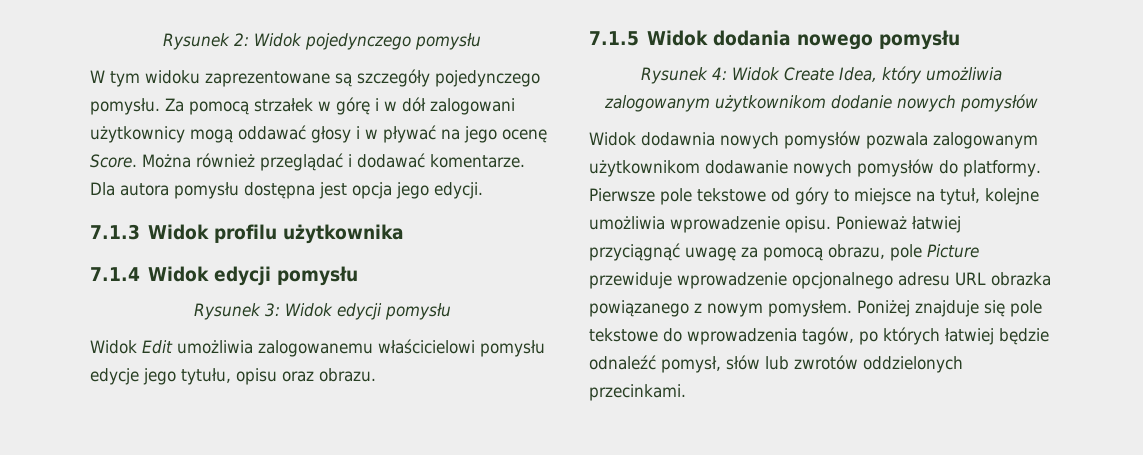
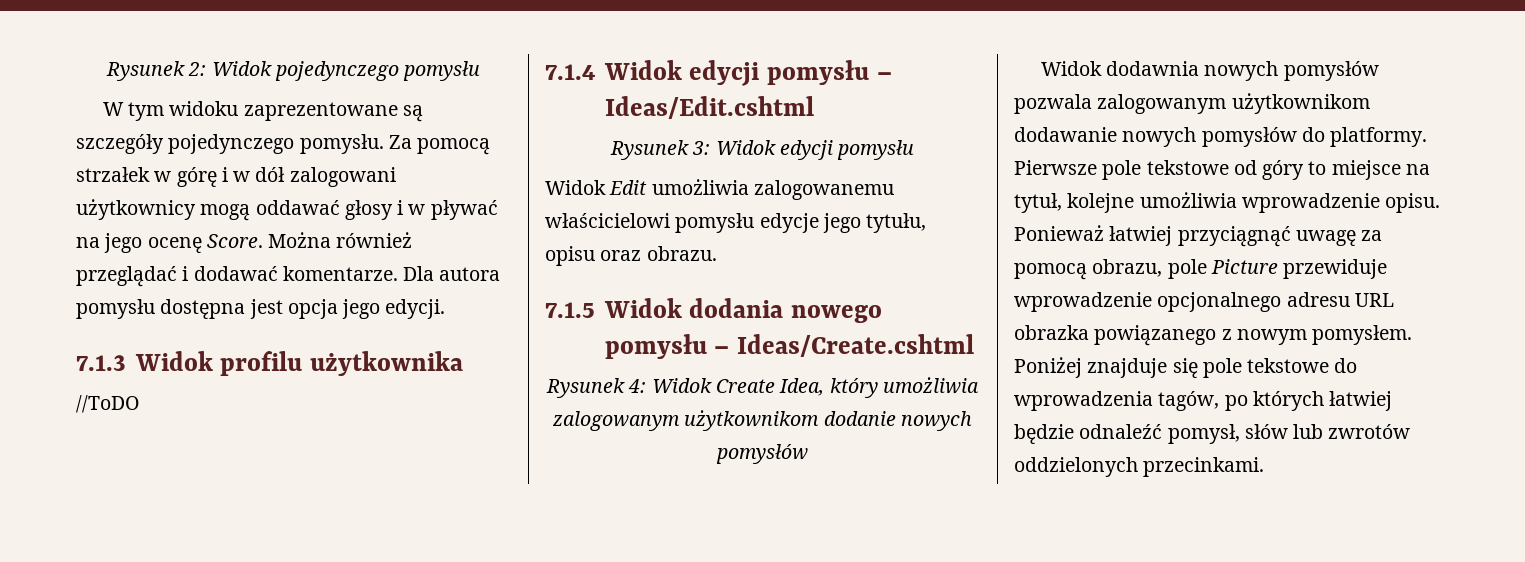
+ //ToDO
- 7.1.4 Widok edycji pomysłu
+ 7.1.4 Widok edycji pomysłu – Ideas/Edit.cshtml
- 7.1.5 Widok dodania nowego pomysłu
+ 7.1.5 Widok dodania nowego pomysłu – Ideas/Create.cshtml

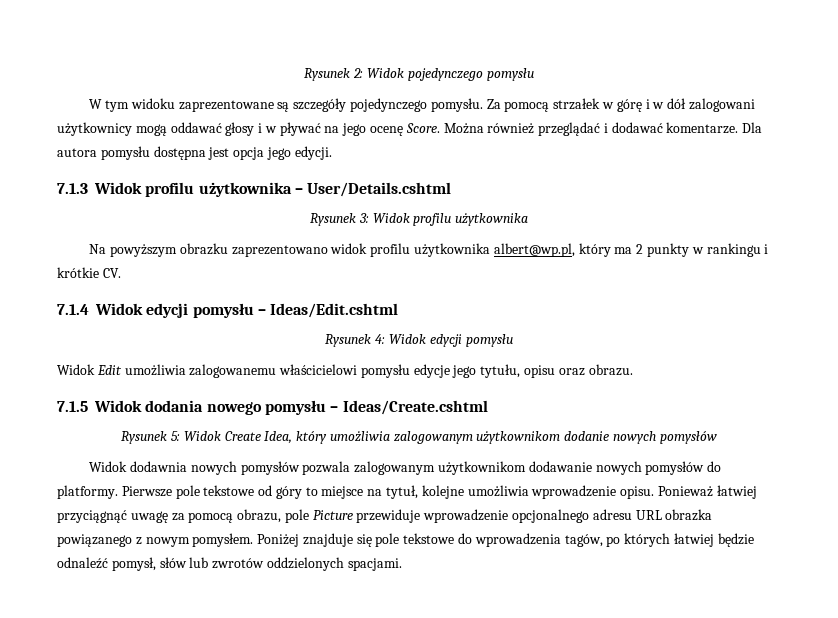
- 7.1.3 Widok profilu użytkownika
- //ToDO
+ 7.1.3 Widok profilu użytkownika – User/Details.cshtml
+ Rysunek 3: Widok profilu użytkownika
+ Na powyższym obrazku zaprezentowano widok profilu użytkownika albert@wp.pl, który ma 2 punkty w rankingu i krótkie CV.
- Rysunek 3: Widok edycji pomysłu
+ Rysunek 4: Widok edycji pomysłu
- Rysunek 4: Widok Create Idea, który umożliwia zalogowanym użytkownikom dodanie nowych pomysłów
+ Rysunek 5: Widok Create Idea, który umożliwia zalogowanym użytkownikom dodanie nowych pomysłów
- Poniżej znajduje się pole tekstowe do wprowadzenia tagów, po których łatwiej będzie odnaleźć pomysł, słów lub zwrotów oddzielonych przecinkami.
+ Poniżej znajduje się pole tekstowe do wprowadzenia tagów, po których łatwiej będzie odnaleźć pomysł, słów lub zwrotów oddzielonych spacjami.

